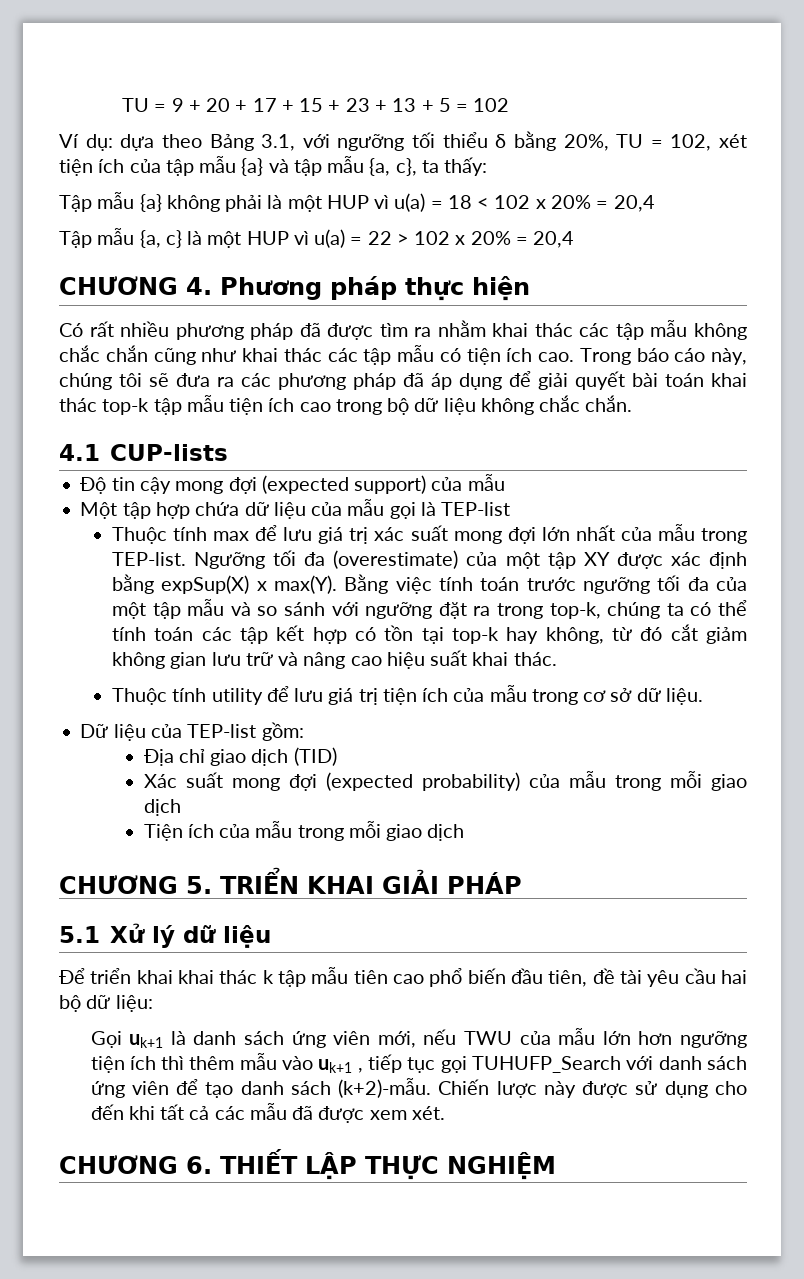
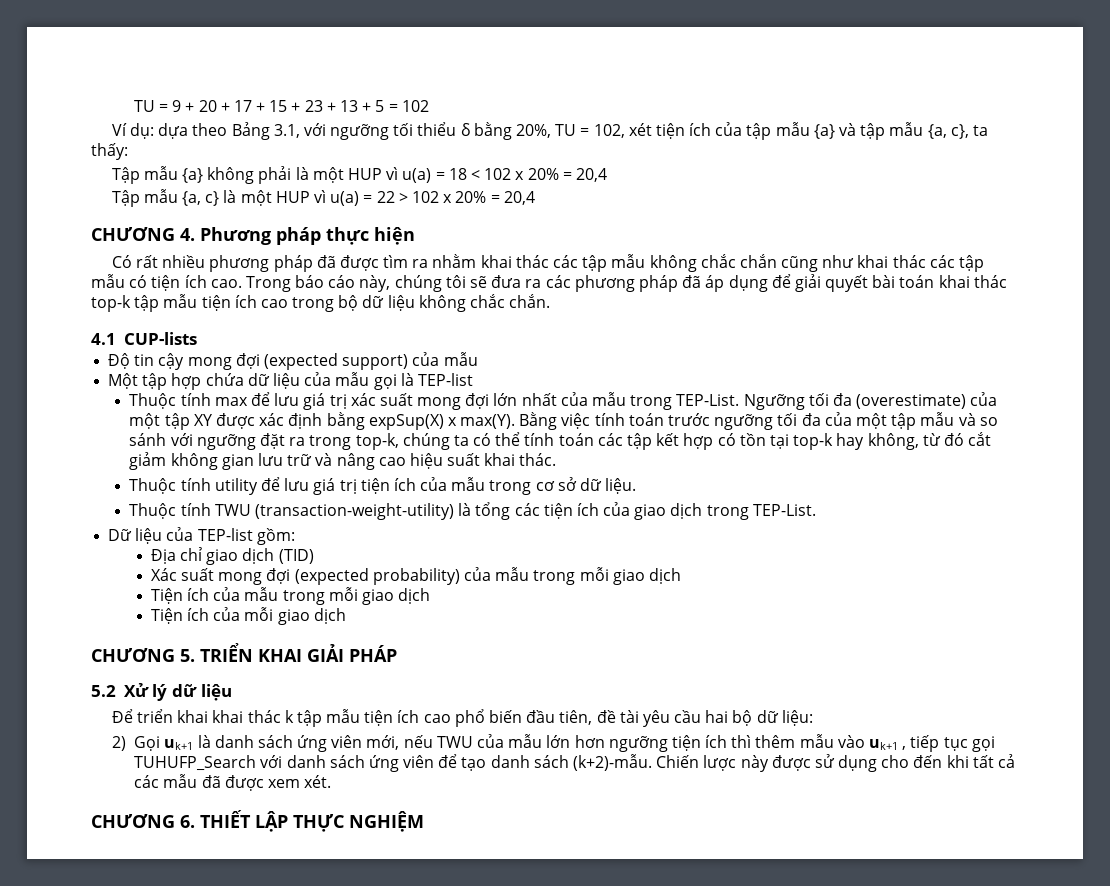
- Thuộc tính max để lưu giá trị xác suất mong đợi lớn nhất của mẫu trong TEP-list.
+ Thuộc tính max để lưu giá trị xác suất mong đợi lớn nhất của mẫu trong TEP-List.
+ Thuộc tính TWU (transaction-weight-utility) là tổng các tiện ích của giao dịch trong TEP-List.
+ Tiện ích của mỗi giao dịch
- 5.1 Xử lý dữ liệu
+ 5.2 Xử lý dữ liệu
- Để triển khai khai thác k tập mẫu tiên cao phổ biến đầu tiên, đề tài yêu cầu hai bộ dữ liệu:
+ Để triển khai khai thác k tập mẫu tiện ích cao phổ biến đầu tiên, đề tài yêu cầu hai bộ dữ liệu:
- Gọi uk+1 là danh sách ứng viên mới, nếu TWU của mẫu lớn hơn ngưỡng tiện ích thì thêm mẫu vào uk+1 , tiếp tục gọi TUHUFP_Search với danh sách ứng viên để tạo danh sách (k+2)-mẫu.
+ 2) Gọi uk+1 là danh sách ứng viên mới, nếu TWU của mẫu lớn hơn ngưỡng tiện ích thì thêm mẫu vào uk+1 , tiếp tục gọi TUHUFP_Search với danh sách ứng viên để tạo danh sách (k+2)-mẫu.

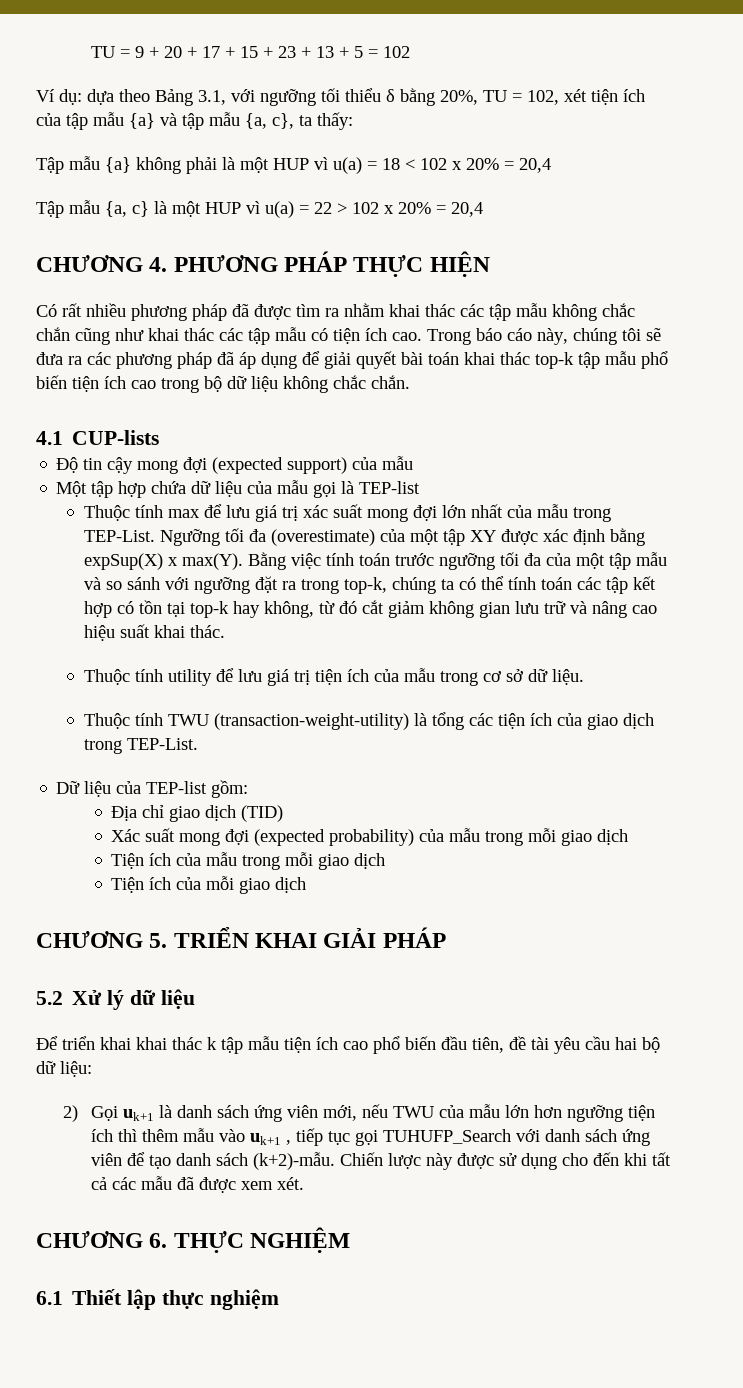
- CHƯƠNG 4. Phương pháp thực hiện
+ CHƯƠNG 4. PHƯƠNG PHÁP THỰC HIỆN
- Trong báo cáo này, chúng tôi sẽ đưa ra các phương pháp đã áp dụng để giải quyết bài toán khai thác top-k tập mẫu tiện ích cao trong bộ dữ liệu không chắc chắn.
+ Trong báo cáo này, chúng tôi sẽ đưa ra các phương pháp đã áp dụng để giải quyết bài toán khai thác top-k tập mẫu phổ biến tiện ích cao trong bộ dữ liệu không chắc chắn.
- CHƯƠNG 6. THIẾT LẬP THỰC NGHIỆM
+ CHƯƠNG 6. THỰC NGHIỆM
+ 6.1 Thiết lập thực nghiệm

